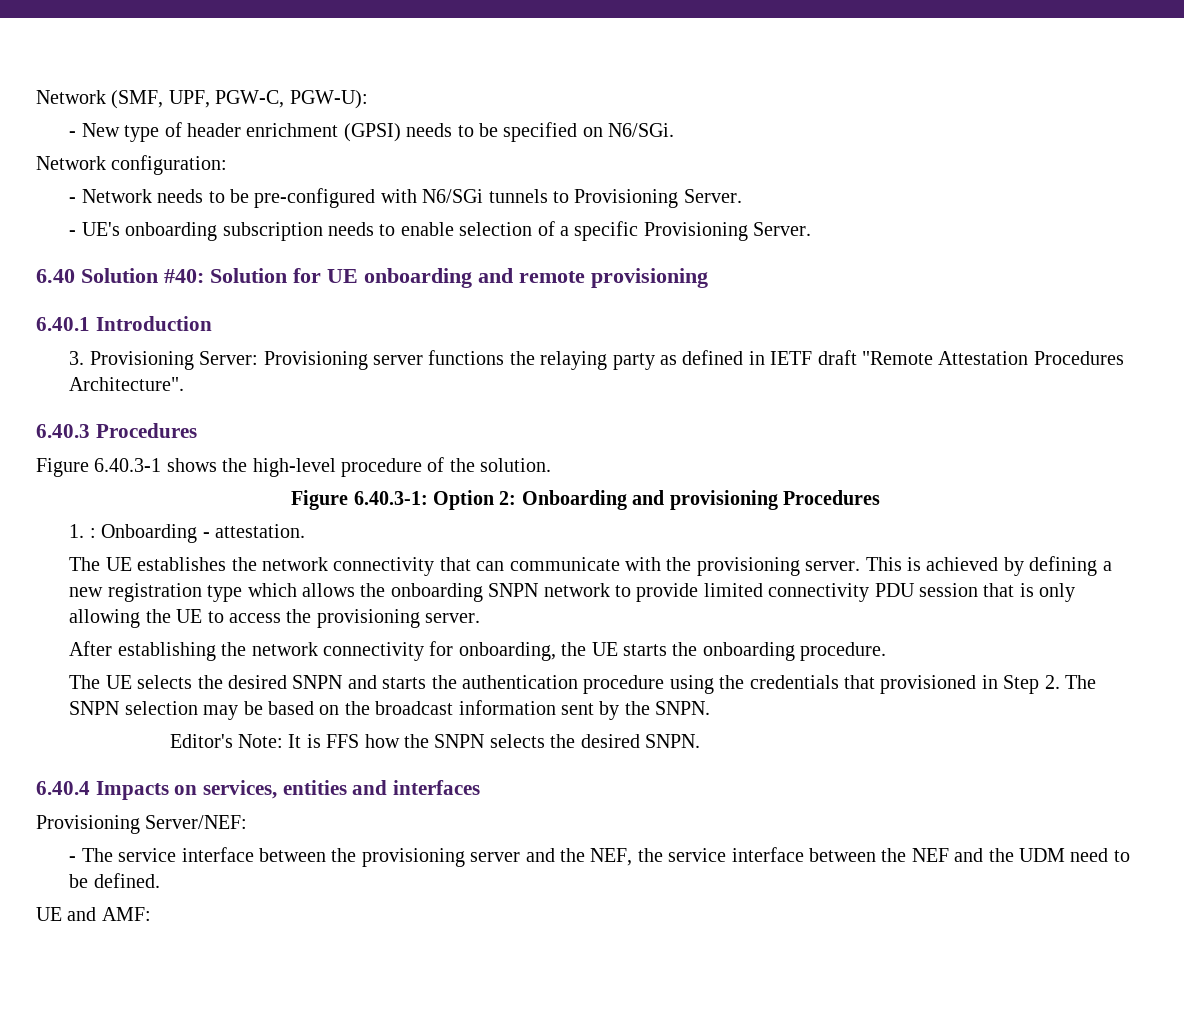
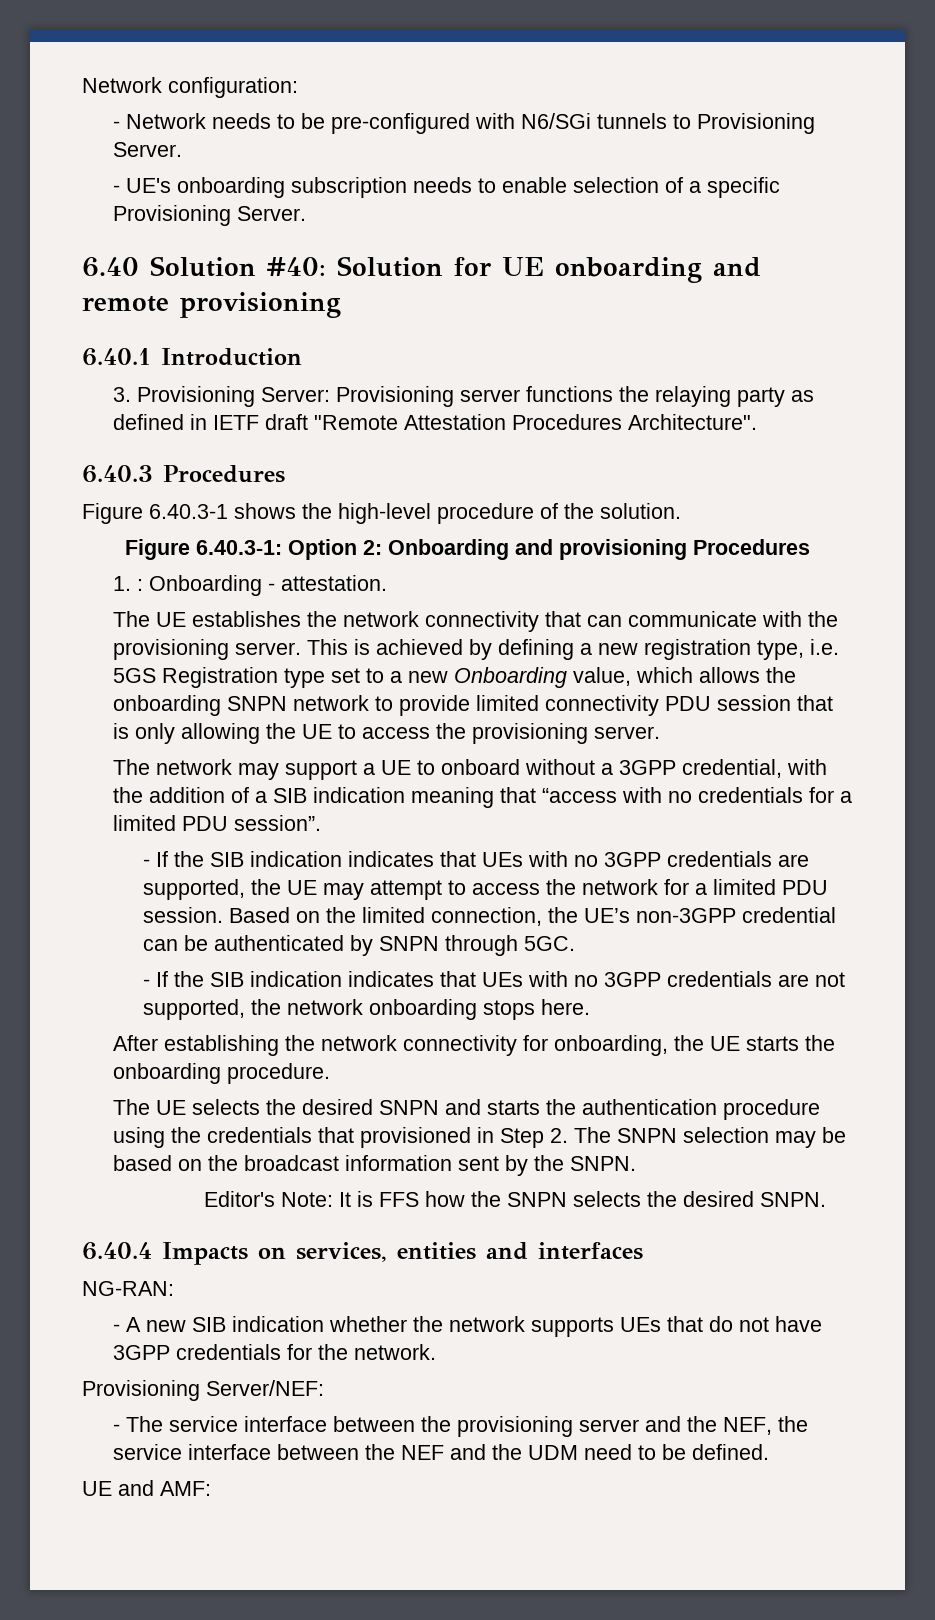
- Network (SMF, UPF, PGW-C, PGW-U):
- - New type of header enrichment (GPSI) needs to be specified on N6/SGi.
- This is achieved by defining a new registration type which allows the onboarding SNPN network to provide limited connectivity PDU session that is only allowing the UE to access the provisioning server.
+ This is achieved by defining a new registration type, i.e. 5GS Registration type set to a new Onboarding value, which allows the onboarding SNPN network to provide limited connectivity PDU session that is only allowing the UE to access the provisioning server.
+ The network may support a UE to onboard without a 3GPP credential, with the addition of a SIB indication meaning that “access with no credentials for a limited PDU session”.
+ - If the SIB indication indicates that UEs with no 3GPP credentials are supported, the UE may attempt to access the network for a limited PDU session. Based on the limited connection, the UE’s non-3GPP credential can be authenticated by SNPN through 5GC.
+ - If the SIB indication indicates that UEs with no 3GPP credentials are not supported, the network onboarding stops here.
+ NG-RAN:
+ - A new SIB indication whether the network supports UEs that do not have 3GPP credentials for the network.

